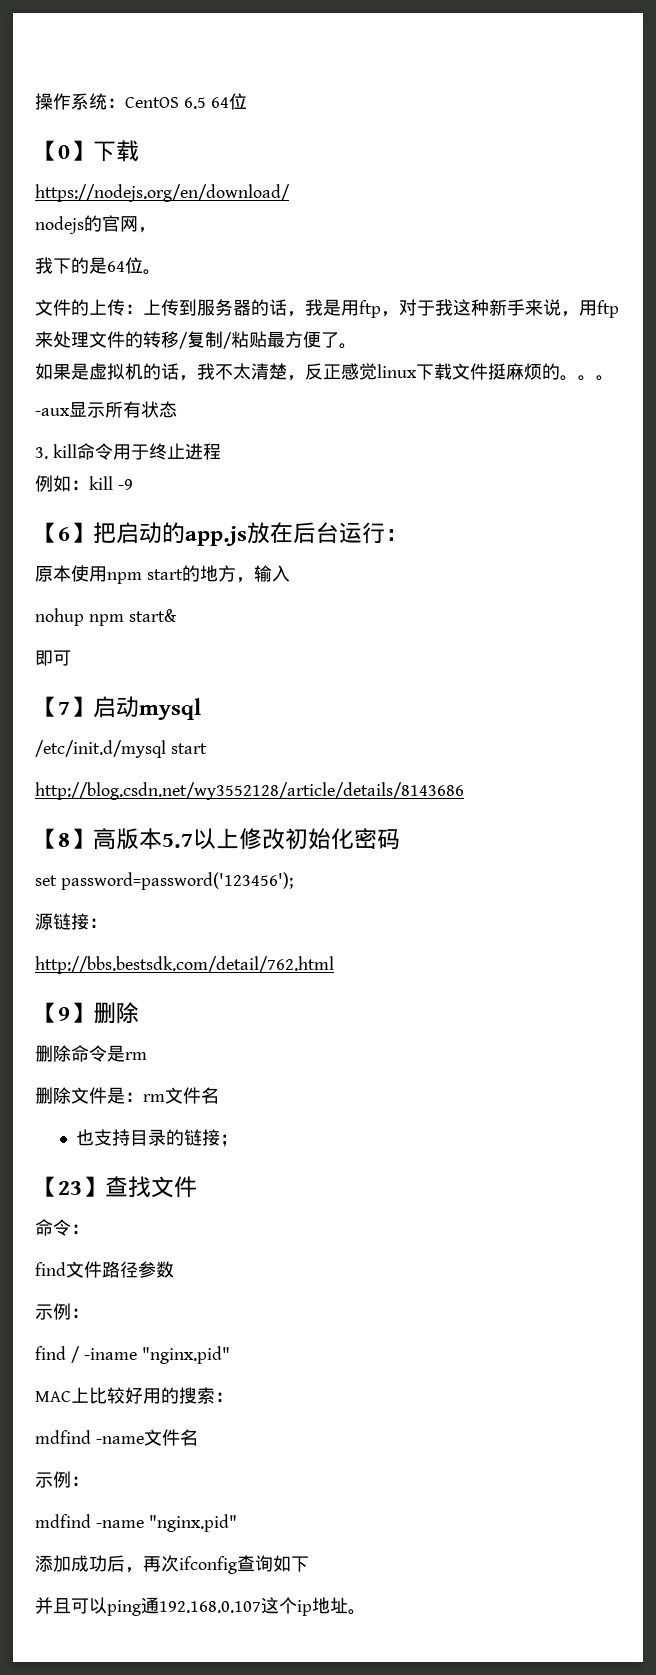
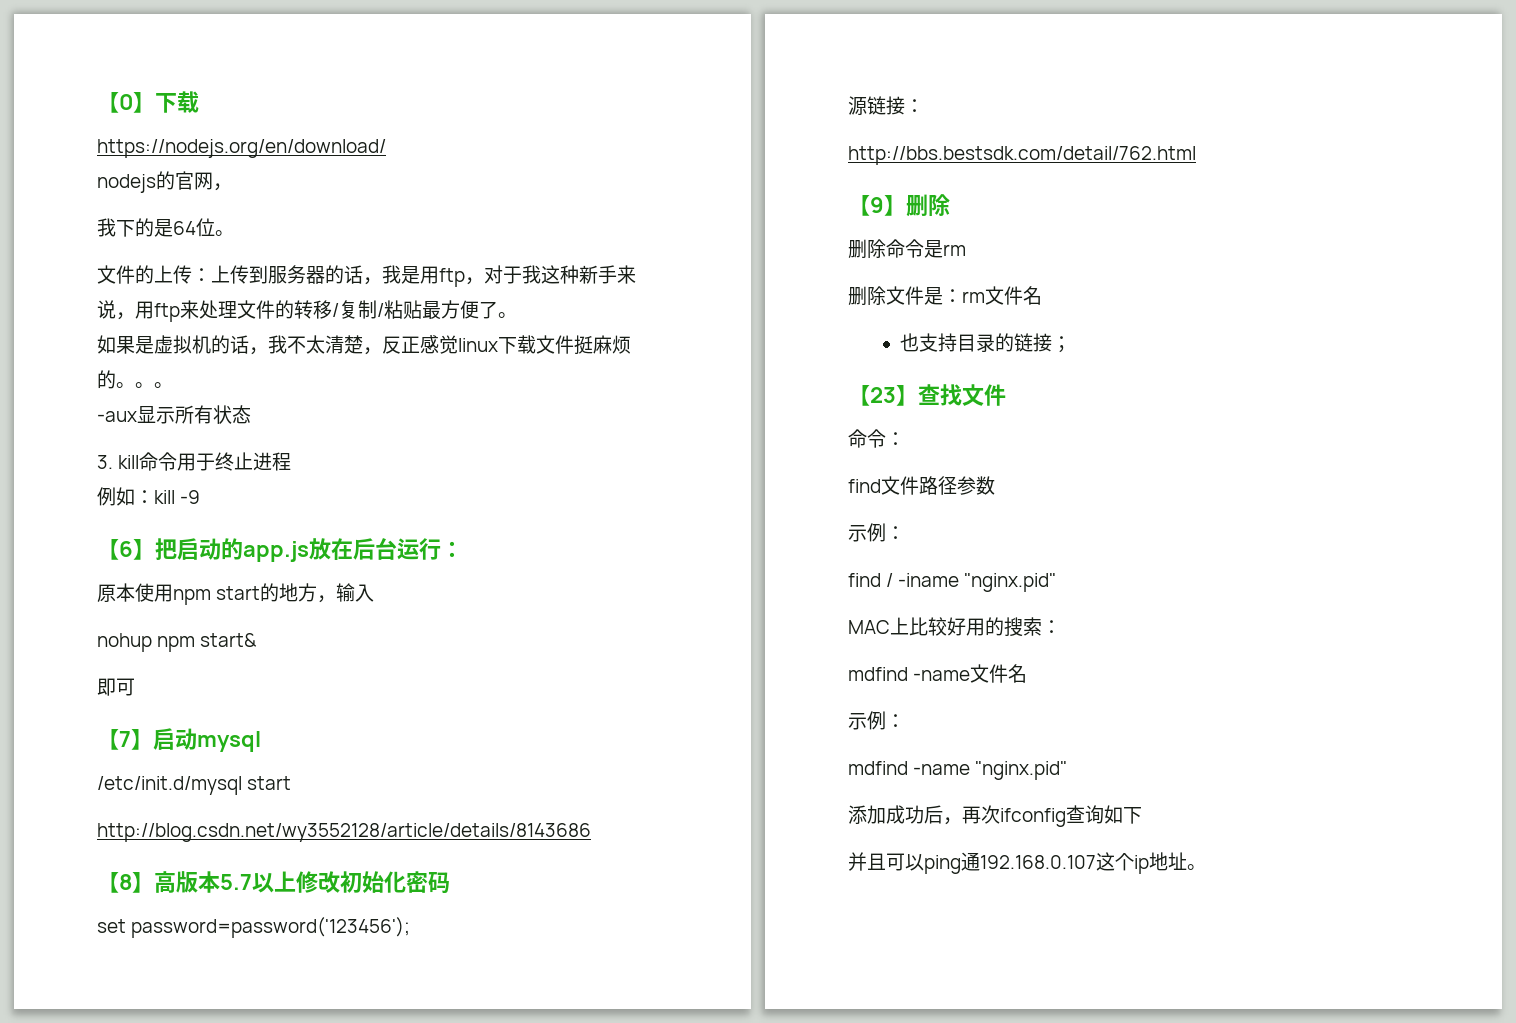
- 操作系统：CentOS 6.5 64位

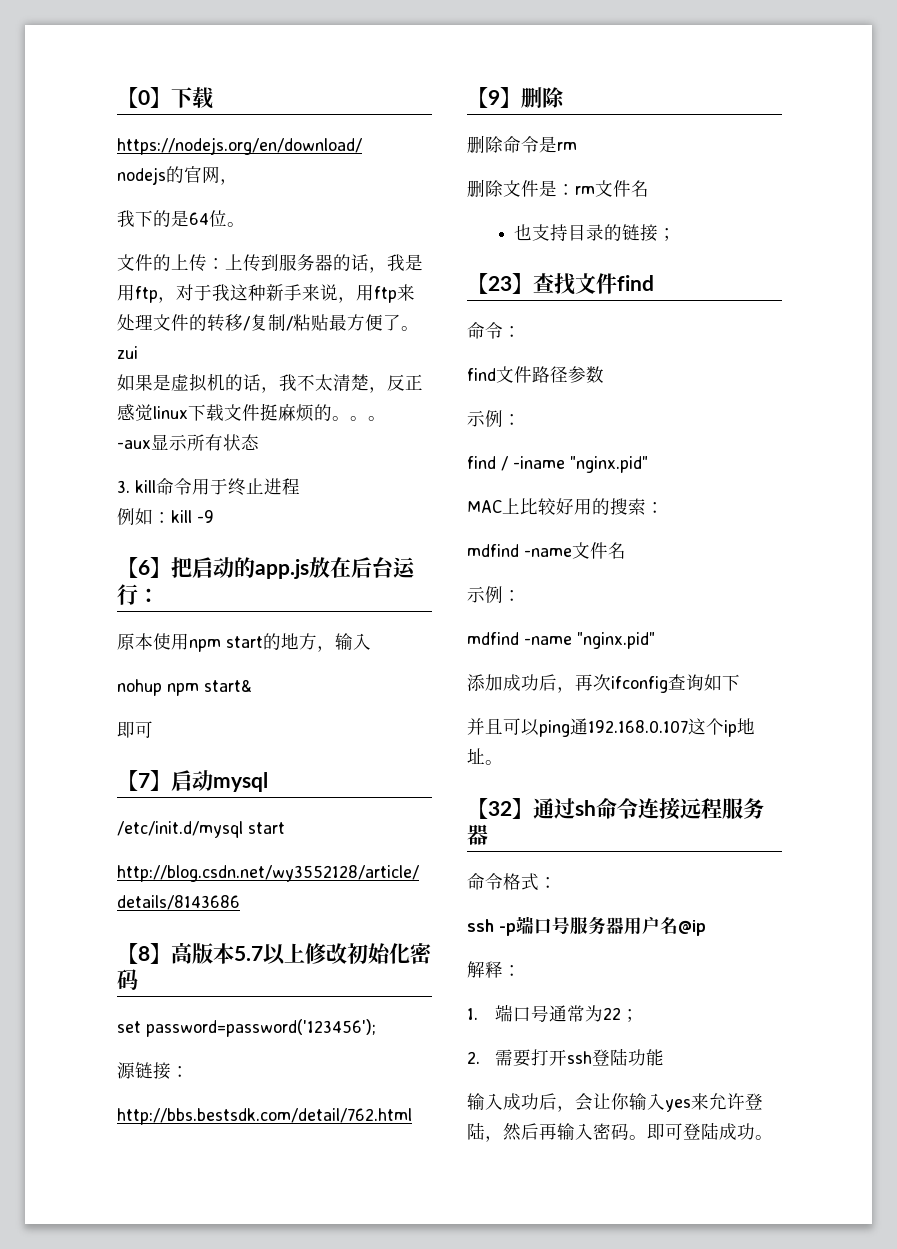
- 文件的上传：上传到服务器的话，我是用ftp，对于我这种新手来说，用ftp来处理文件的转移/复制/粘贴最方便了。
+ 文件的上传：上传到服务器的话，我是用ftp，对于我这种新手来说，用ftp来处理文件的转移/复制/粘贴最方便了。zui
- 【23】查找文件
+ 【23】查找文件find
+ 【32】通过sh命令连接远程服务器
+ 命令格式：
+ ssh -p端口号服务器用户名@ip
+ 解释：
+ 1.端口号通常为22；
+ 2.需要打开ssh登陆功能
+ 输入成功后，会让你输入yes来允许登陆，然后再输入密码。即可登陆成功。

